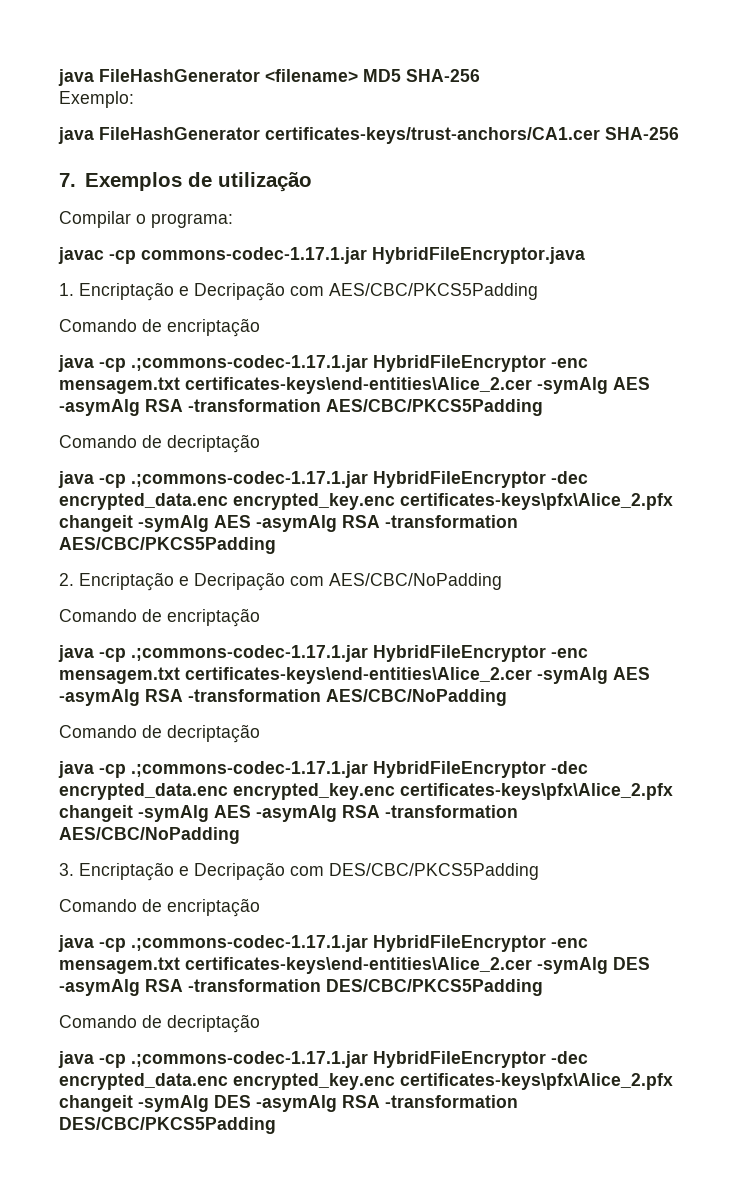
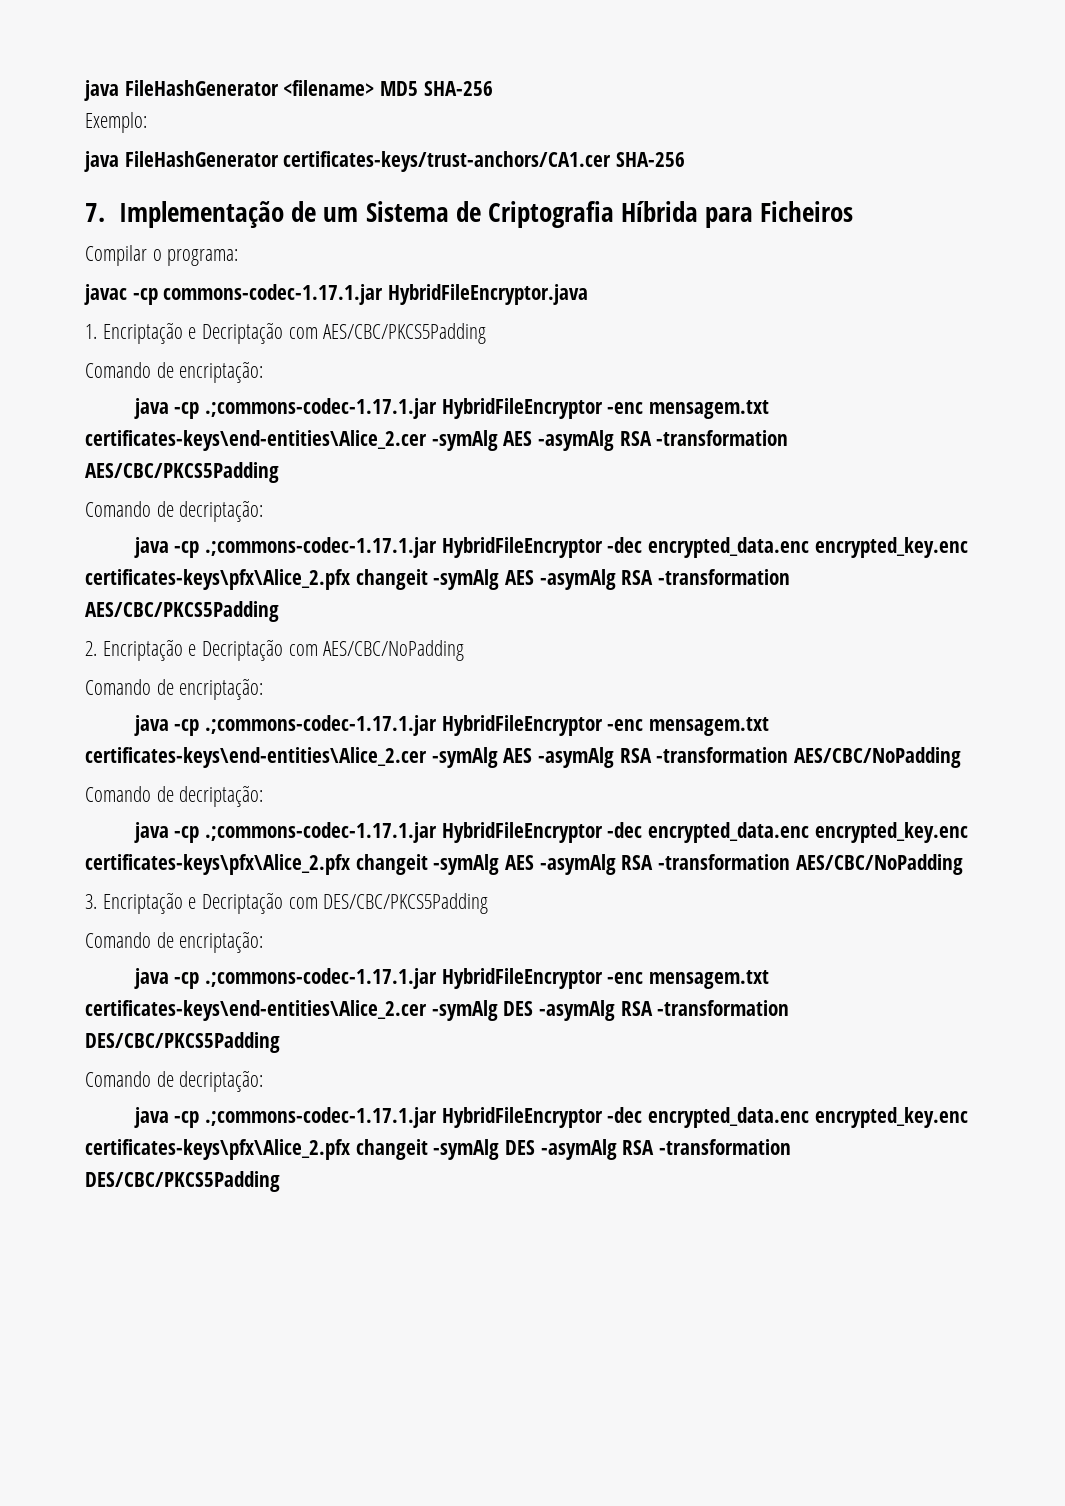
- 7. Exemplos de utilização
+ 7. Implementação de um Sistema de Criptografia Híbrida para Ficheiros
- 1. Encriptação e Decripação com AES/CBC/PKCS5Padding
- Comando de encriptação
+ 1. Encriptação e Decriptação com AES/CBC/PKCS5Padding
+ Comando de encriptação:
  java -cp .;commons-codec-1.17.1.jar HybridFileEncryptor -enc mensagem.txt certificates-keys\end-entities\Alice_2.cer -symAlg AES -asymAlg RSA -transformation AES/CBC/PKCS5Padding
- Comando de decriptação
+ Comando de decriptação:
- 2. Encriptação e Decripação com AES/CBC/NoPadding
- Comando de encriptação
+ 2. Encriptação e Decriptação com AES/CBC/NoPadding
+ Comando de encriptação:
  java -cp .;commons-codec-1.17.1.jar HybridFileEncryptor -enc mensagem.txt certificates-keys\end-entities\Alice_2.cer -symAlg AES -asymAlg RSA -transformation AES/CBC/NoPadding
- Comando de decriptação
+ Comando de decriptação:
- 3. Encriptação e Decripação com DES/CBC/PKCS5Padding
- Comando de encriptação
+ 3. Encriptação e Decriptação com DES/CBC/PKCS5Padding
+ Comando de encriptação:
  java -cp .;commons-codec-1.17.1.jar HybridFileEncryptor -enc mensagem.txt certificates-keys\end-entities\Alice_2.cer -symAlg DES -asymAlg RSA -transformation DES/CBC/PKCS5Padding
- Comando de decriptação
+ Comando de decriptação:

